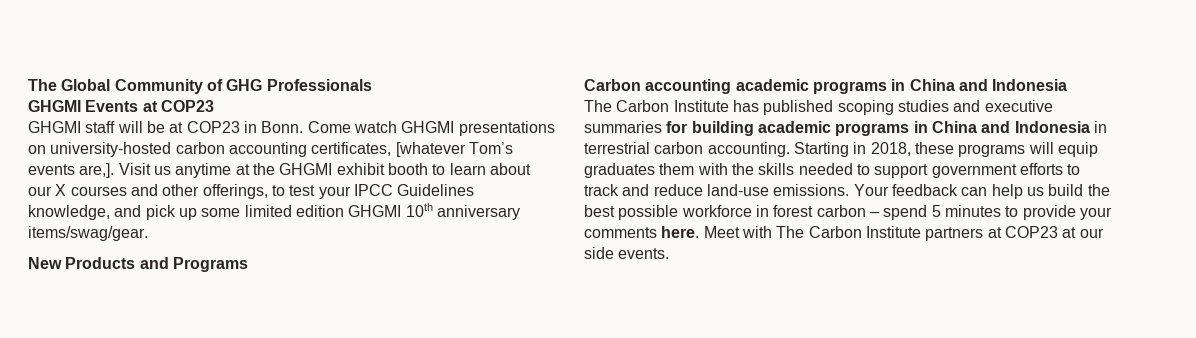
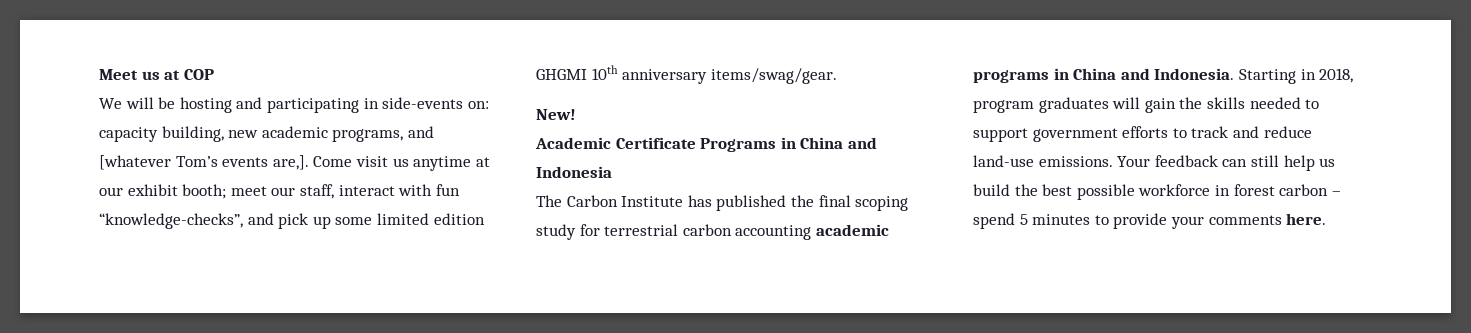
- The Global Community of GHG Professionals
- GHGMI Events at COP23
- GHGMI staff will be at COP23 in Bonn. Come watch GHGMI presentations on university-hosted carbon accounting certificates, [whatever Tom’s events are,].
+ Meet us at COP
+ We will be hosting and participating in side-events on: capacity building, new academic programs, and [whatever Tom’s events are,].
- Visit us anytime at the GHGMI exhibit booth to learn about our X courses and other offerings, to test your IPCC Guidelines knowledge, and pick up some limited edition GHGMI 10th anniversary items/swag/gear.
+ Come visit us anytime at our exhibit booth; meet our staff, interact with fun “knowledge-checks”, and pick up some limited edition GHGMI 10th anniversary items/swag/gear.
- New Products and Programs
- Carbon accounting academic programs in China and Indonesia
+ New!
+ Academic Certificate Programs in China and Indonesia
- The Carbon Institute has published scoping studies and executive summaries for building academic programs in China and Indonesia in terrestrial carbon accounting. Starting in 2018, these programs will equip graduates them with the skills needed to support government efforts to track and reduce land-use emissions.
+ The Carbon Institute has published the final scoping study for terrestrial carbon accounting academic programs in China and Indonesia. Starting in 2018, program graduates will gain the skills needed to support government efforts to track and reduce land-use emissions.
- Your feedback can help us build the best possible workforce in forest carbon – spend 5 minutes to provide your comments here. Meet with The Carbon Institute partners at COP23 at our side events.
+ Your feedback can still help us build the best possible workforce in forest carbon – spend 5 minutes to provide your comments here.

